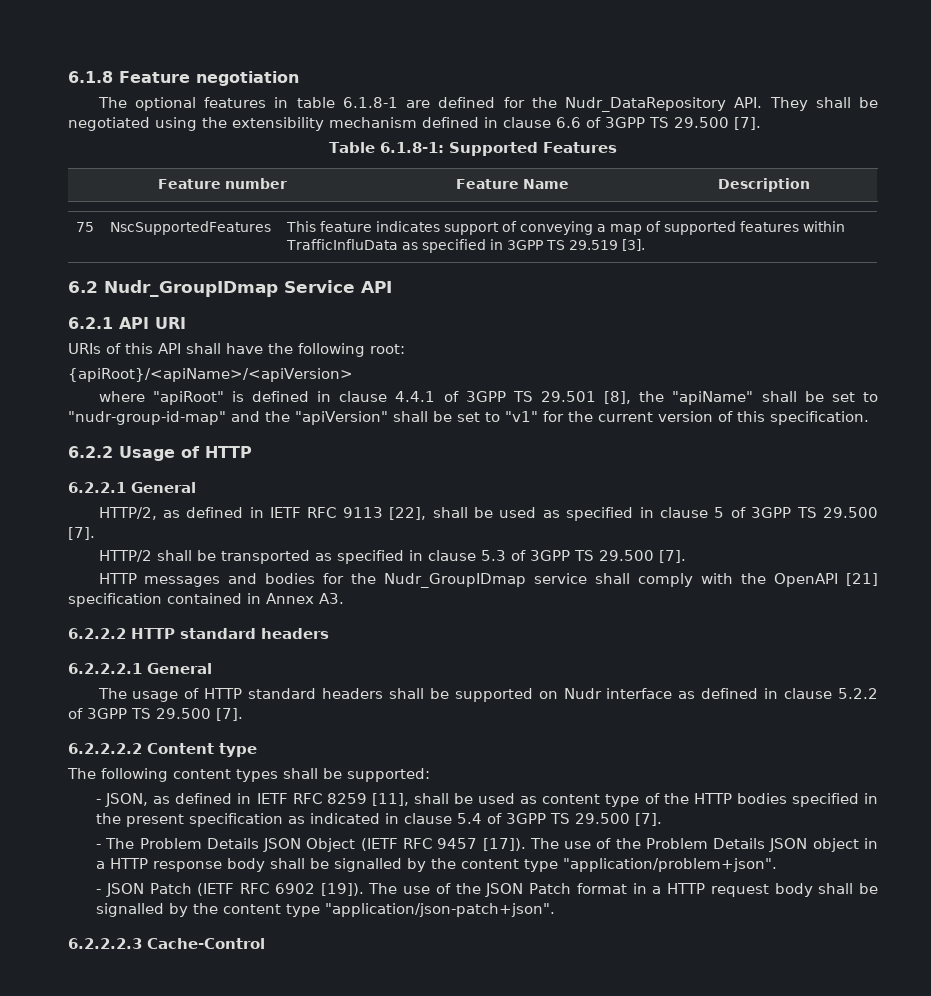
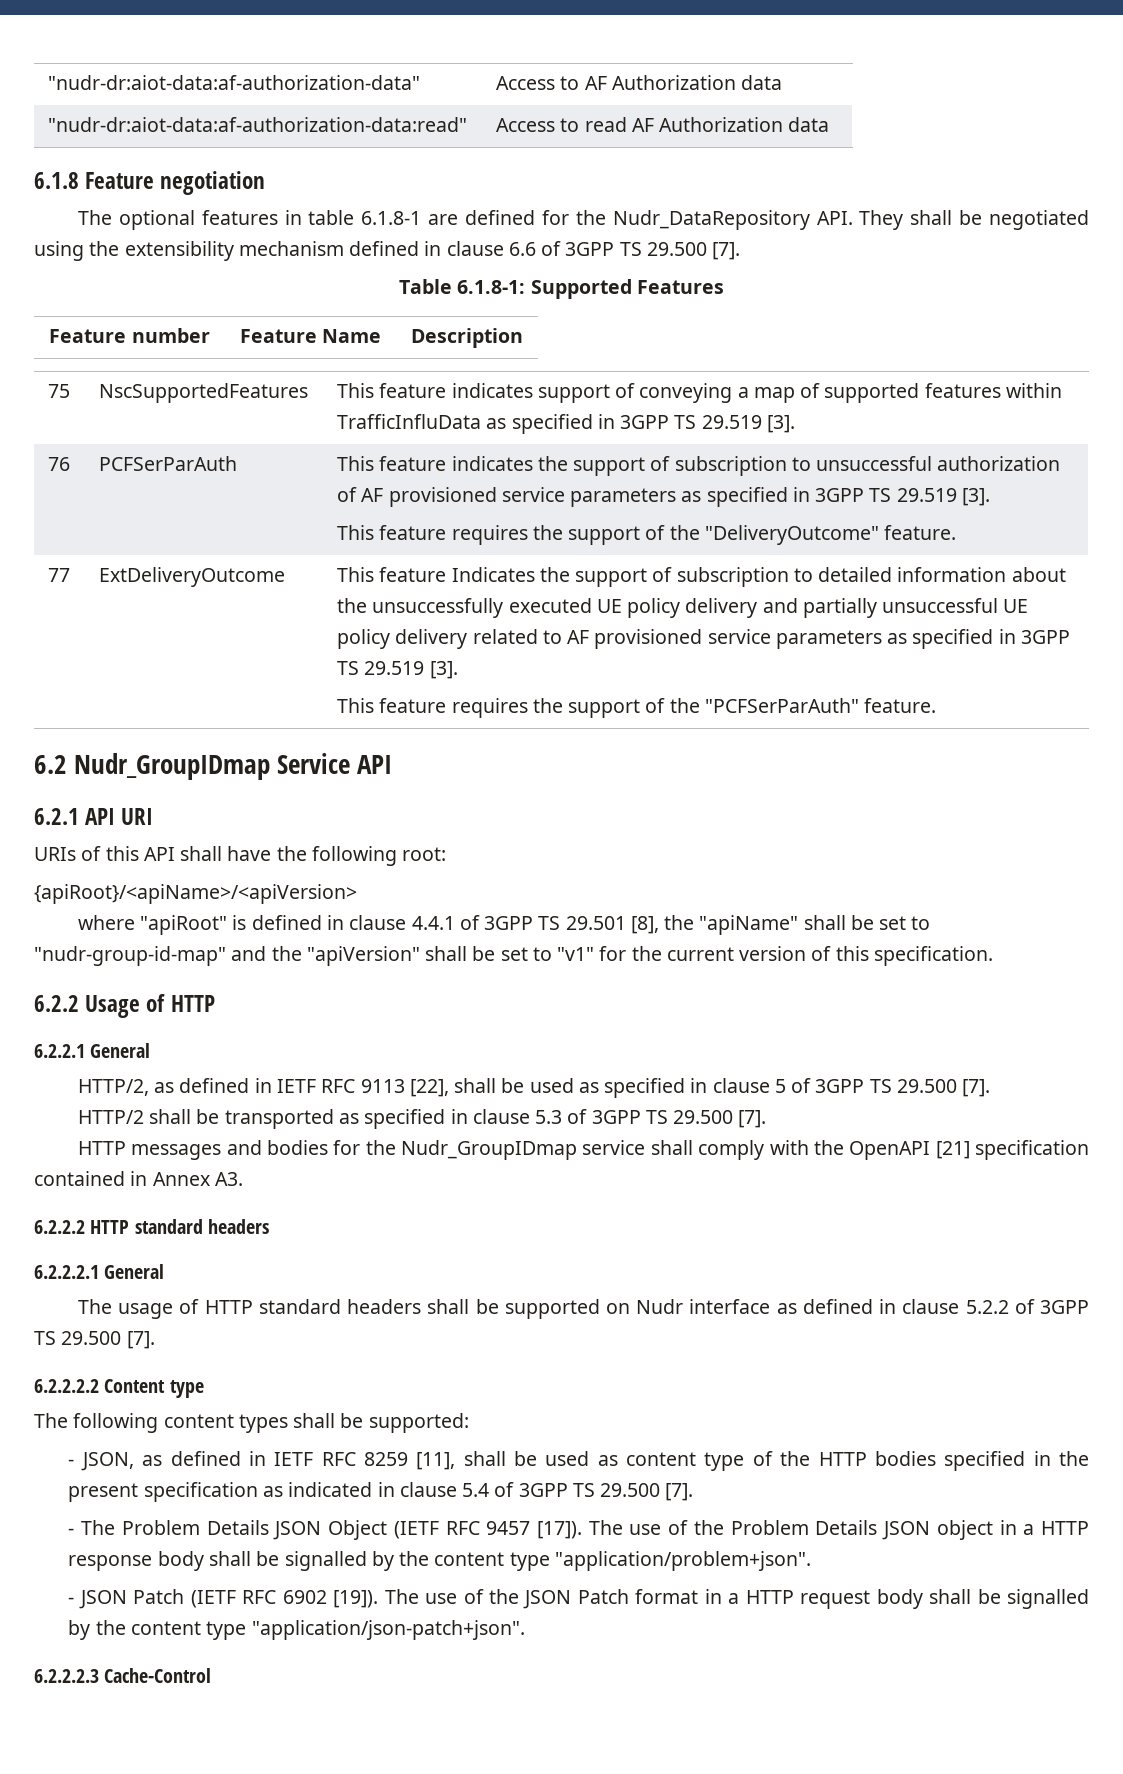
+ "nudr-dr:aiot-data:af-authorization-data" | Access to AF Authorization data
+ "nudr-dr:aiot-data:af-authorization-data:read" | Access to read AF Authorization data
+ 76 | PCFSerParAuth | This feature indicates the support of subscription to unsuccessful authorization of AF provisioned service parameters as specified in 3GPP TS 29.519 [3].
+ This feature requires the support of the "DeliveryOutcome" feature.
+ 77 | ExtDeliveryOutcome | This feature Indicates the support of subscription to detailed information about the unsuccessfully executed UE policy delivery and partially unsuccessful UE policy delivery related to AF provisioned service parameters as specified in 3GPP TS 29.519 [3].
+ This feature requires the support of the "PCFSerParAuth" feature.

